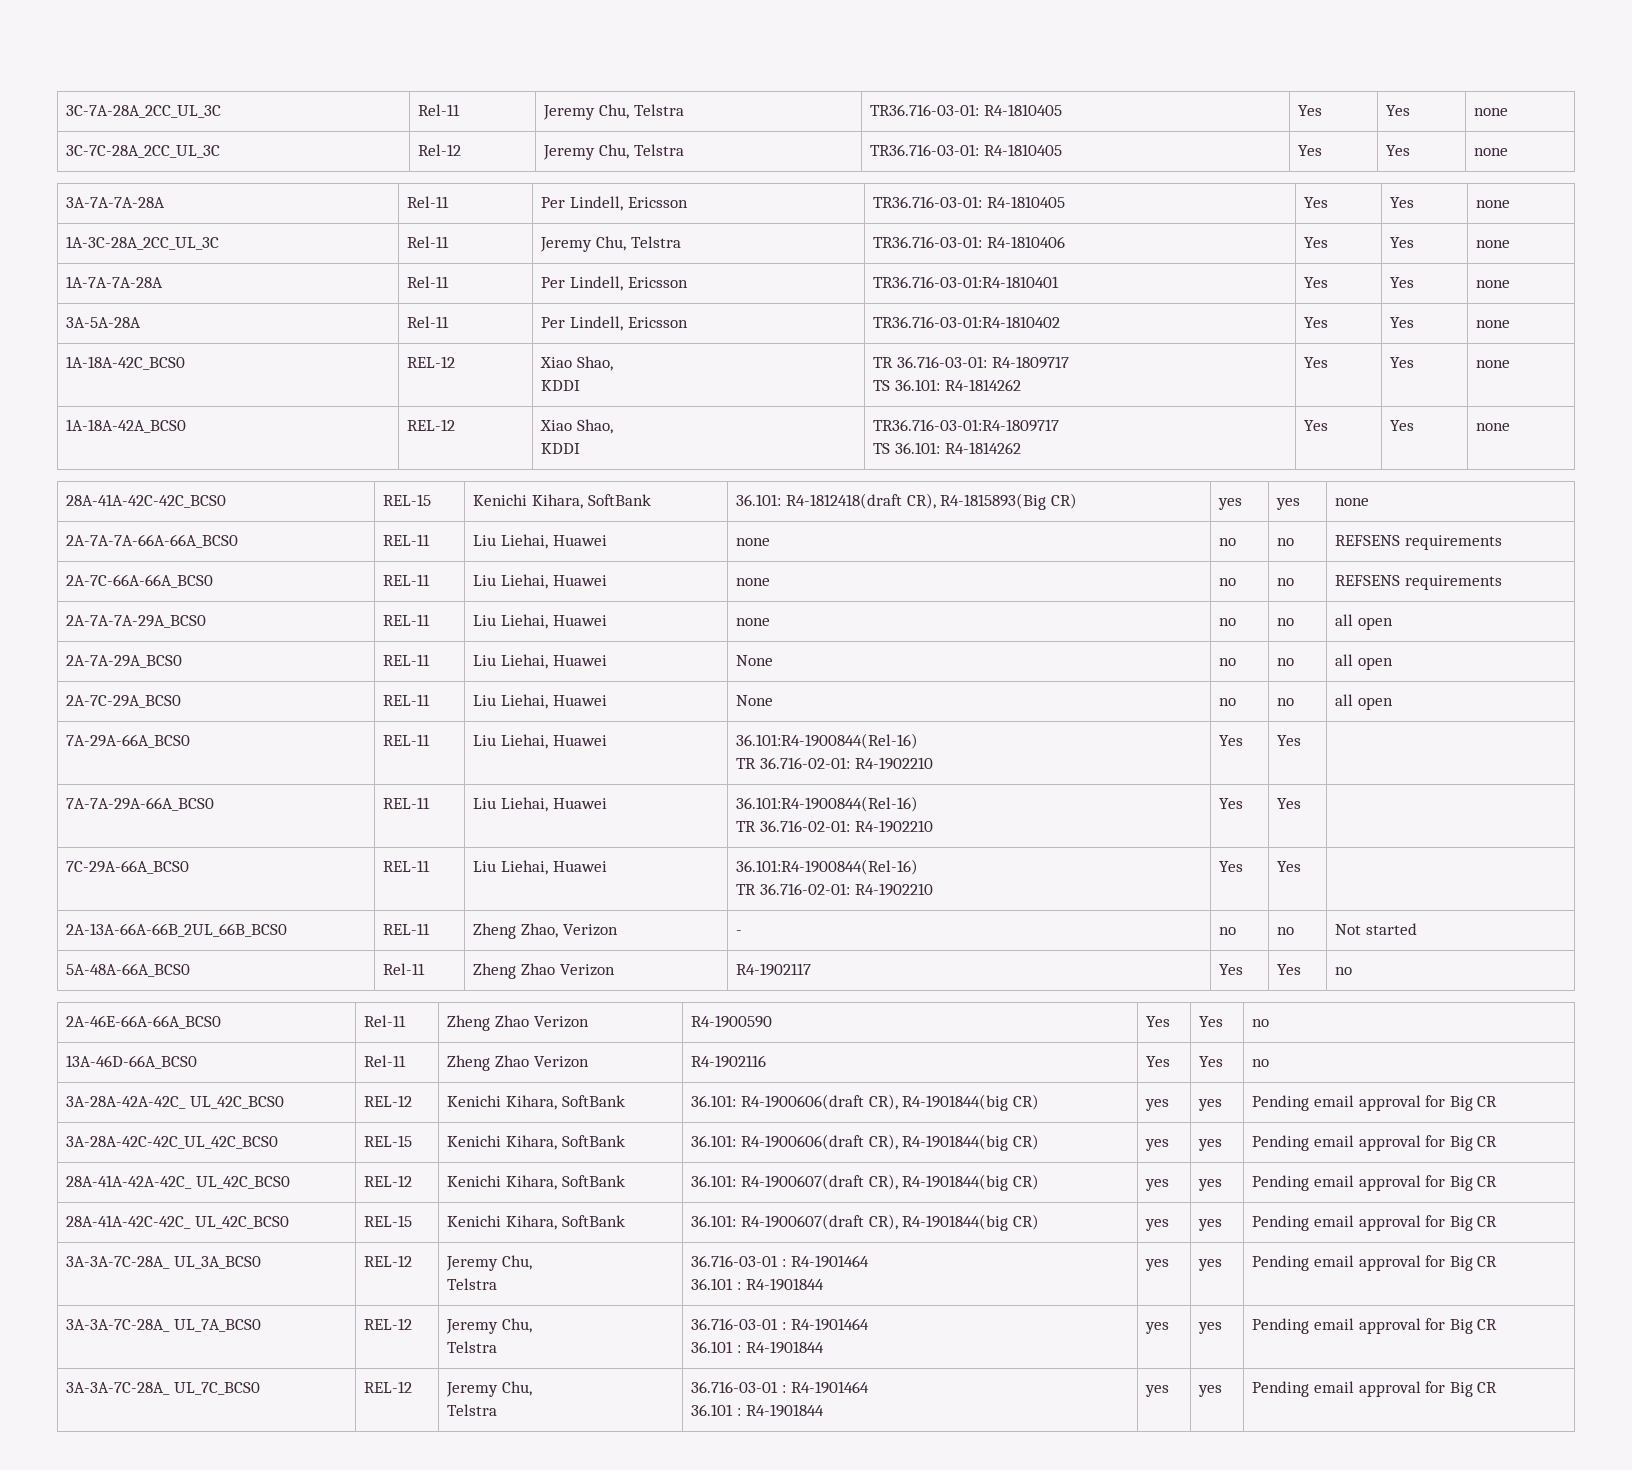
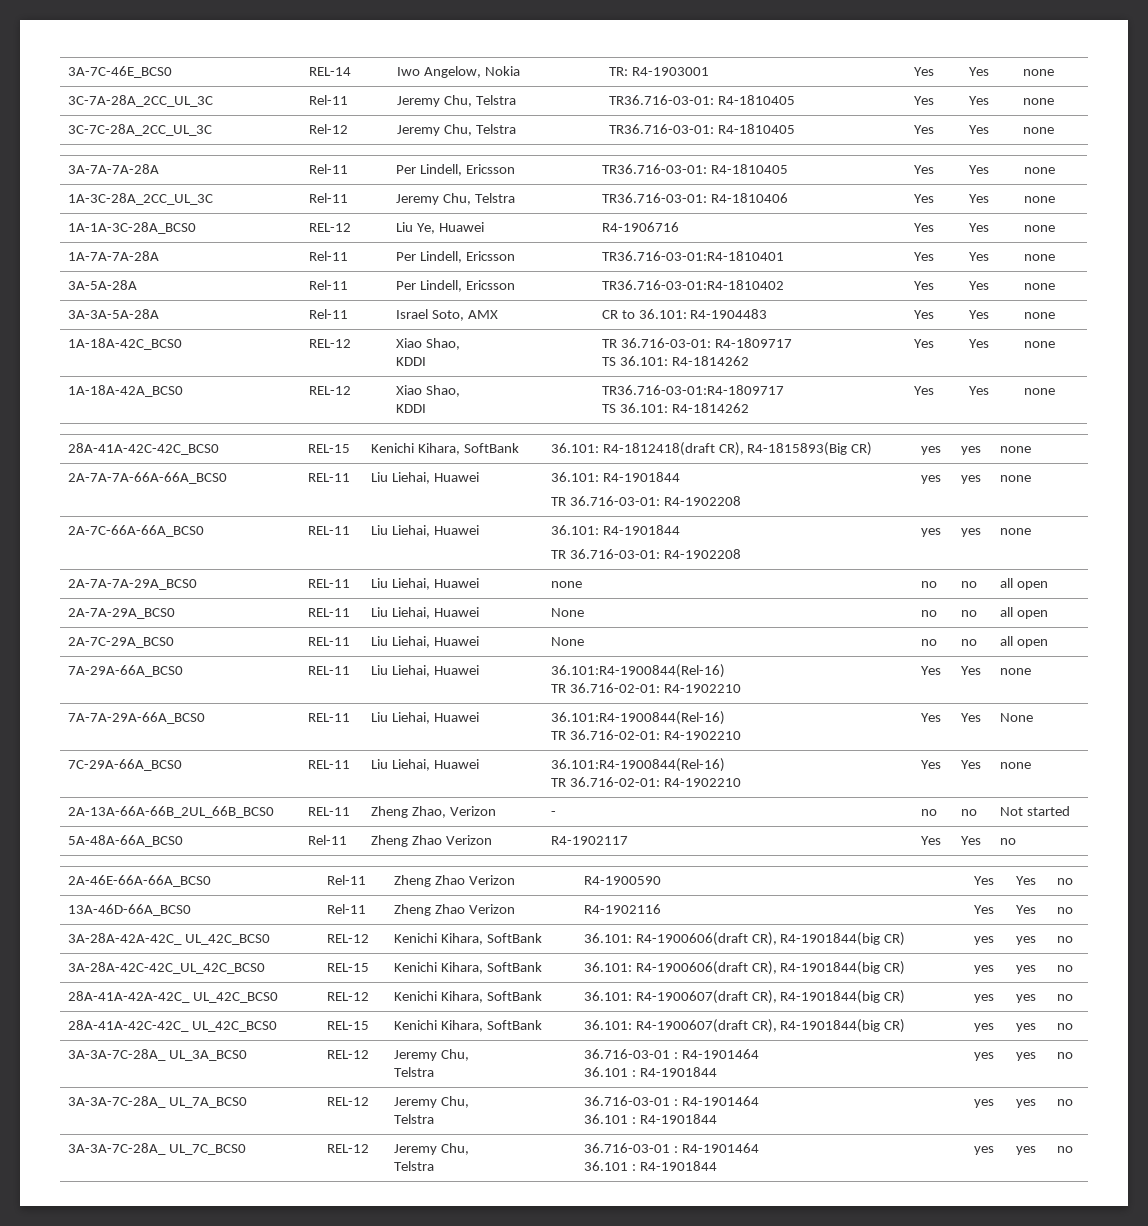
+ 3A-7C-46E_BCS0 | REL-14 | Iwo Angelow, Nokia | TR: R4-1903001 | Yes | Yes | none
+ 1A-1A-3C-28A_BCS0 | REL-12 | Liu Ye, Huawei | R4-1906716 | Yes | Yes | none
+ 3A-3A-5A-28A | Rel-11 | Israel Soto, AMX | CR to 36.101: R4-1904483 | Yes | Yes | none
- 2A-7A-7A-66A-66A_BCS0 | REL-11 | Liu Liehai, Huawei | none | no | no | REFSENS requirements
+ 2A-7A-7A-66A-66A_BCS0 | REL-11 | Liu Liehai, Huawei | 36.101: R4-1901844
+ TR 36.716-03-01: R4-1902208 | yes | yes | none
- 2A-7C-66A-66A_BCS0 | REL-11 | Liu Liehai, Huawei | none | no | no | REFSENS requirements
+ 2A-7C-66A-66A_BCS0 | REL-11 | Liu Liehai, Huawei | 36.101: R4-1901844
+ TR 36.716-03-01: R4-1902208 | yes | yes | none
  7A-29A-66A_BCS0 | REL-11 | Liu Liehai, Huawei | 36.101:R4-1900844(Rel-16)
- TR 36.716-02-01: R4-1902210 | Yes | Yes |
+ TR 36.716-02-01: R4-1902210 | Yes | Yes | none
  7A-7A-29A-66A_BCS0 | REL-11 | Liu Liehai, Huawei | 36.101:R4-1900844(Rel-16)
- TR 36.716-02-01: R4-1902210 | Yes | Yes |
+ TR 36.716-02-01: R4-1902210 | Yes | Yes | None
  7C-29A-66A_BCS0 | REL-11 | Liu Liehai, Huawei | 36.101:R4-1900844(Rel-16)
- TR 36.716-02-01: R4-1902210 | Yes | Yes |
+ TR 36.716-02-01: R4-1902210 | Yes | Yes | none
- 3A-28A-42A-42C_ UL_42C_BCS0 | REL-12 | Kenichi Kihara, SoftBank | 36.101: R4-1900606(draft CR), R4-1901844(big CR) | yes | yes | Pending email approval for Big CR
+ 3A-28A-42A-42C_ UL_42C_BCS0 | REL-12 | Kenichi Kihara, SoftBank | 36.101: R4-1900606(draft CR), R4-1901844(big CR) | yes | yes | no
- 3A-28A-42C-42C_UL_42C_BCS0 | REL-15 | Kenichi Kihara, SoftBank | 36.101: R4-1900606(draft CR), R4-1901844(big CR) | yes | yes | Pending email approval for Big CR
+ 3A-28A-42C-42C_UL_42C_BCS0 | REL-15 | Kenichi Kihara, SoftBank | 36.101: R4-1900606(draft CR), R4-1901844(big CR) | yes | yes | no
- 28A-41A-42A-42C_ UL_42C_BCS0 | REL-12 | Kenichi Kihara, SoftBank | 36.101: R4-1900607(draft CR), R4-1901844(big CR) | yes | yes | Pending email approval for Big CR
+ 28A-41A-42A-42C_ UL_42C_BCS0 | REL-12 | Kenichi Kihara, SoftBank | 36.101: R4-1900607(draft CR), R4-1901844(big CR) | yes | yes | no
- 28A-41A-42C-42C_ UL_42C_BCS0 | REL-15 | Kenichi Kihara, SoftBank | 36.101: R4-1900607(draft CR), R4-1901844(big CR) | yes | yes | Pending email approval for Big CR
+ 28A-41A-42C-42C_ UL_42C_BCS0 | REL-15 | Kenichi Kihara, SoftBank | 36.101: R4-1900607(draft CR), R4-1901844(big CR) | yes | yes | no
  3A-3A-7C-28A_ UL_3A_BCS0 | REL-12 | Jeremy Chu,
  Telstra | 36.716-03-01 : R4-1901464
- 36.101 : R4-1901844 | yes | yes | Pending email approval for Big CR
+ 36.101 : R4-1901844 | yes | yes | no
  3A-3A-7C-28A_ UL_7A_BCS0 | REL-12 | Jeremy Chu,
  Telstra | 36.716-03-01 : R4-1901464
- 36.101 : R4-1901844 | yes | yes | Pending email approval for Big CR
+ 36.101 : R4-1901844 | yes | yes | no
  3A-3A-7C-28A_ UL_7C_BCS0 | REL-12 | Jeremy Chu,
  Telstra | 36.716-03-01 : R4-1901464
- 36.101 : R4-1901844 | yes | yes | Pending email approval for Big CR
+ 36.101 : R4-1901844 | yes | yes | no

